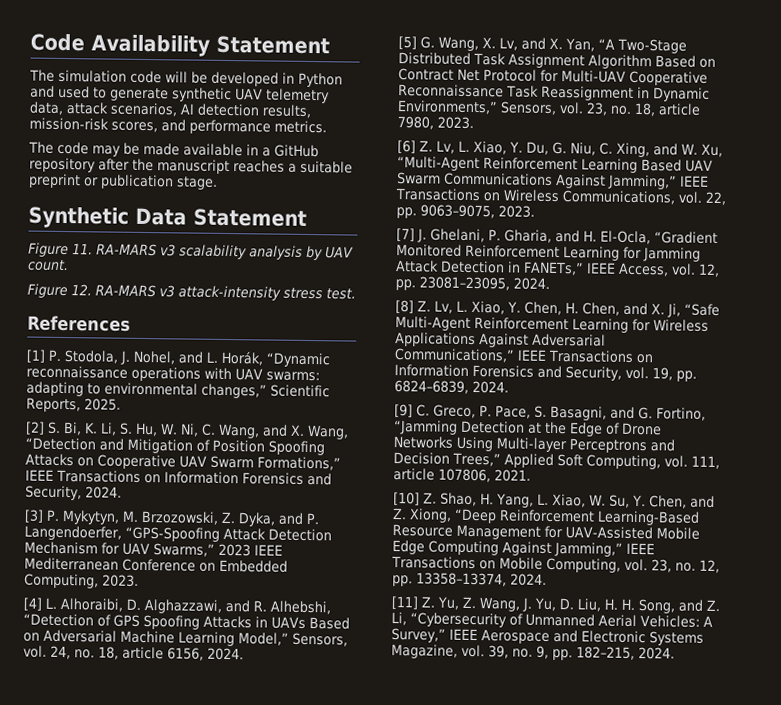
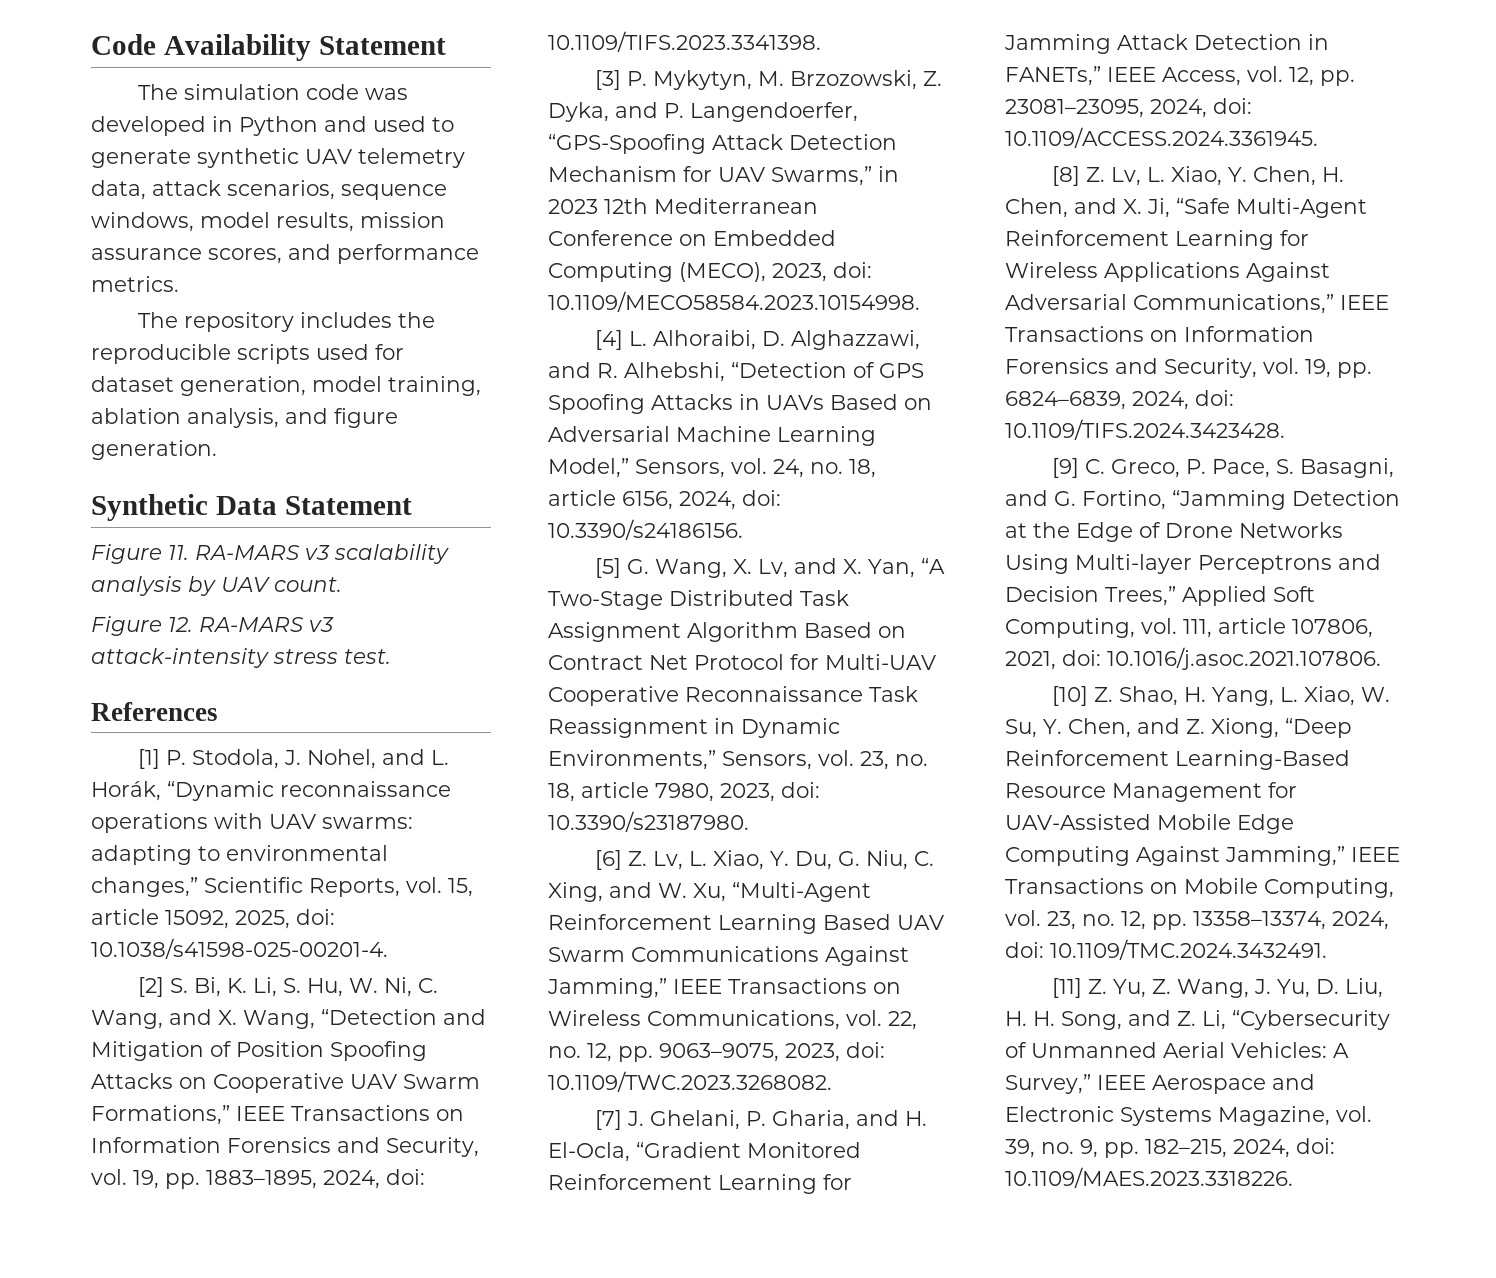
- The simulation code will be developed in Python and used to generate synthetic UAV telemetry data, attack scenarios, AI detection results, mission-risk scores, and performance metrics.
+ The simulation code was developed in Python and used to generate synthetic UAV telemetry data, attack scenarios, sequence windows, model results, mission assurance scores, and performance metrics.
- The code may be made available in a GitHub repository after the manuscript reaches a suitable preprint or publication stage.
+ The repository includes the reproducible scripts used for dataset generation, model training, ablation analysis, and figure generation.
- [1] P. Stodola, J. Nohel, and L. Horák, “Dynamic reconnaissance operations with UAV swarms: adapting to environmental changes,” Scientific Reports, 2025.
+ [1] P. Stodola, J. Nohel, and L. Horák, “Dynamic reconnaissance operations with UAV swarms: adapting to environmental changes,” Scientific Reports, vol. 15, article 15092, 2025, doi: 10.1038/s41598-025-00201-4.
- [2] S. Bi, K. Li, S. Hu, W. Ni, C. Wang, and X. Wang, “Detection and Mitigation of Position Spoofing Attacks on Cooperative UAV Swarm Formations,” IEEE Transactions on Information Forensics and Security, 2024.
+ [2] S. Bi, K. Li, S. Hu, W. Ni, C. Wang, and X. Wang, “Detection and Mitigation of Position Spoofing Attacks on Cooperative UAV Swarm Formations,” IEEE Transactions on Information Forensics and Security, vol. 19, pp. 1883–1895, 2024, doi: 10.1109/TIFS.2023.3341398.
- [3] P. Mykytyn, M. Brzozowski, Z. Dyka, and P. Langendoerfer, “GPS-Spoofing Attack Detection Mechanism for UAV Swarms,” 2023 IEEE Mediterranean Conference on Embedded Computing, 2023.
+ [3] P. Mykytyn, M. Brzozowski, Z. Dyka, and P. Langendoerfer, “GPS-Spoofing Attack Detection Mechanism for UAV Swarms,” in 2023 12th Mediterranean Conference on Embedded Computing (MECO), 2023, doi: 10.1109/MECO58584.2023.10154998.
- [4] L. Alhoraibi, D. Alghazzawi, and R. Alhebshi, “Detection of GPS Spoofing Attacks in UAVs Based on Adversarial Machine Learning Model,” Sensors, vol. 24, no. 18, article 6156, 2024.
+ [4] L. Alhoraibi, D. Alghazzawi, and R. Alhebshi, “Detection of GPS Spoofing Attacks in UAVs Based on Adversarial Machine Learning Model,” Sensors, vol. 24, no. 18, article 6156, 2024, doi: 10.3390/s24186156.
- [5] G. Wang, X. Lv, and X. Yan, “A Two-Stage Distributed Task Assignment Algorithm Based on Contract Net Protocol for Multi-UAV Cooperative Reconnaissance Task Reassignment in Dynamic Environments,” Sensors, vol. 23, no. 18, article 7980, 2023.
+ [5] G. Wang, X. Lv, and X. Yan, “A Two-Stage Distributed Task Assignment Algorithm Based on Contract Net Protocol for Multi-UAV Cooperative Reconnaissance Task Reassignment in Dynamic Environments,” Sensors, vol. 23, no. 18, article 7980, 2023, doi: 10.3390/s23187980.
- [6] Z. Lv, L. Xiao, Y. Du, G. Niu, C. Xing, and W. Xu, “Multi-Agent Reinforcement Learning Based UAV Swarm Communications Against Jamming,” IEEE Transactions on Wireless Communications, vol. 22, pp. 9063–9075, 2023.
+ [6] Z. Lv, L. Xiao, Y. Du, G. Niu, C. Xing, and W. Xu, “Multi-Agent Reinforcement Learning Based UAV Swarm Communications Against Jamming,” IEEE Transactions on Wireless Communications, vol. 22, no. 12, pp. 9063–9075, 2023, doi: 10.1109/TWC.2023.3268082.
- [7] J. Ghelani, P. Gharia, and H. El-Ocla, “Gradient Monitored Reinforcement Learning for Jamming Attack Detection in FANETs,” IEEE Access, vol. 12, pp. 23081–23095, 2024.
+ [7] J. Ghelani, P. Gharia, and H. El-Ocla, “Gradient Monitored Reinforcement Learning for Jamming Attack Detection in FANETs,” IEEE Access, vol. 12, pp. 23081–23095, 2024, doi: 10.1109/ACCESS.2024.3361945.
- [8] Z. Lv, L. Xiao, Y. Chen, H. Chen, and X. Ji, “Safe Multi-Agent Reinforcement Learning for Wireless Applications Against Adversarial Communications,” IEEE Transactions on Information Forensics and Security, vol. 19, pp. 6824–6839, 2024.
+ [8] Z. Lv, L. Xiao, Y. Chen, H. Chen, and X. Ji, “Safe Multi-Agent Reinforcement Learning for Wireless Applications Against Adversarial Communications,” IEEE Transactions on Information Forensics and Security, vol. 19, pp. 6824–6839, 2024, doi: 10.1109/TIFS.2024.3423428.
- [9] C. Greco, P. Pace, S. Basagni, and G. Fortino, “Jamming Detection at the Edge of Drone Networks Using Multi-layer Perceptrons and Decision Trees,” Applied Soft Computing, vol. 111, article 107806, 2021.
+ [9] C. Greco, P. Pace, S. Basagni, and G. Fortino, “Jamming Detection at the Edge of Drone Networks Using Multi-layer Perceptrons and Decision Trees,” Applied Soft Computing, vol. 111, article 107806, 2021, doi: 10.1016/j.asoc.2021.107806.
- [10] Z. Shao, H. Yang, L. Xiao, W. Su, Y. Chen, and Z. Xiong, “Deep Reinforcement Learning-Based Resource Management for UAV-Assisted Mobile Edge Computing Against Jamming,” IEEE Transactions on Mobile Computing, vol. 23, no. 12, pp. 13358–13374, 2024.
+ [10] Z. Shao, H. Yang, L. Xiao, W. Su, Y. Chen, and Z. Xiong, “Deep Reinforcement Learning-Based Resource Management for UAV-Assisted Mobile Edge Computing Against Jamming,” IEEE Transactions on Mobile Computing, vol. 23, no. 12, pp. 13358–13374, 2024, doi: 10.1109/TMC.2024.3432491.
- [11] Z. Yu, Z. Wang, J. Yu, D. Liu, H. H. Song, and Z. Li, “Cybersecurity of Unmanned Aerial Vehicles: A Survey,” IEEE Aerospace and Electronic Systems Magazine, vol. 39, no. 9, pp. 182–215, 2024.
+ [11] Z. Yu, Z. Wang, J. Yu, D. Liu, H. H. Song, and Z. Li, “Cybersecurity of Unmanned Aerial Vehicles: A Survey,” IEEE Aerospace and Electronic Systems Magazine, vol. 39, no. 9, pp. 182–215, 2024, doi: 10.1109/MAES.2023.3318226.

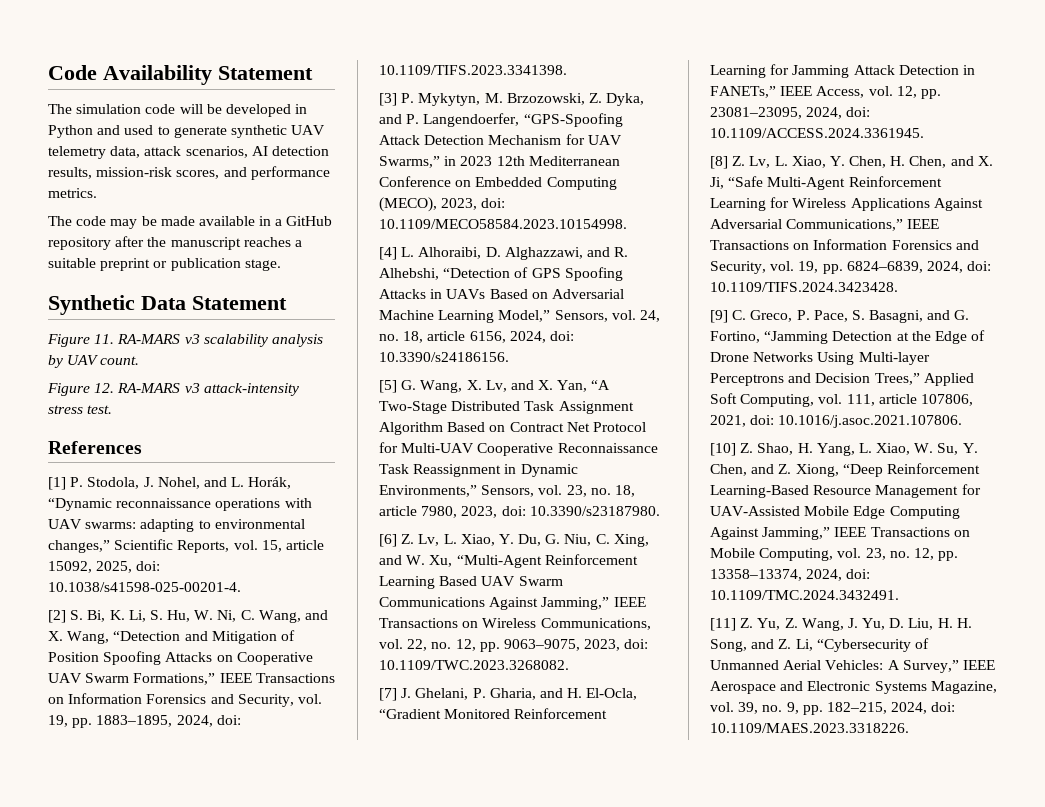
- The simulation code was developed in Python and used to generate synthetic UAV telemetry data, attack scenarios, sequence windows, model results, mission assurance scores, and performance metrics.
+ The simulation code will be developed in Python and used to generate synthetic UAV telemetry data, attack scenarios, AI detection results, mission-risk scores, and performance metrics.
- The repository includes the reproducible scripts used for dataset generation, model training, ablation analysis, and figure generation.
+ The code may be made available in a GitHub repository after the manuscript reaches a suitable preprint or publication stage.

